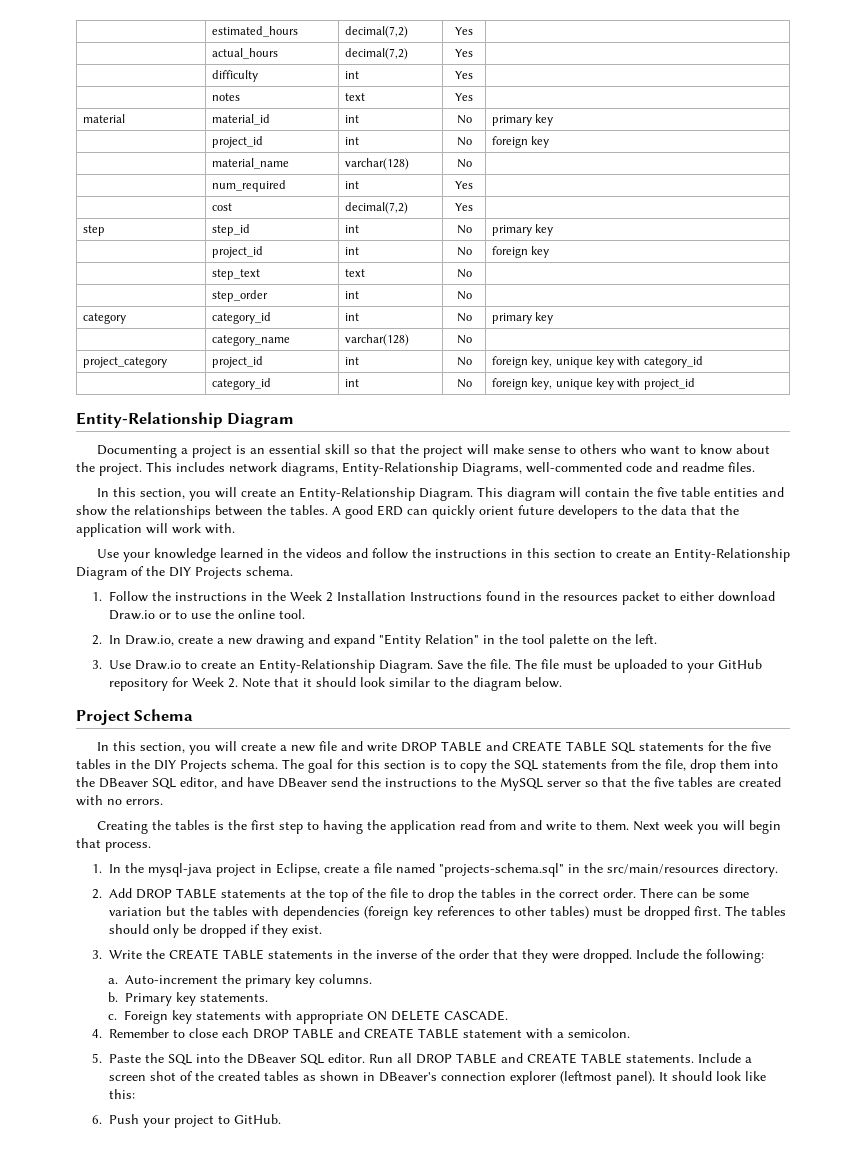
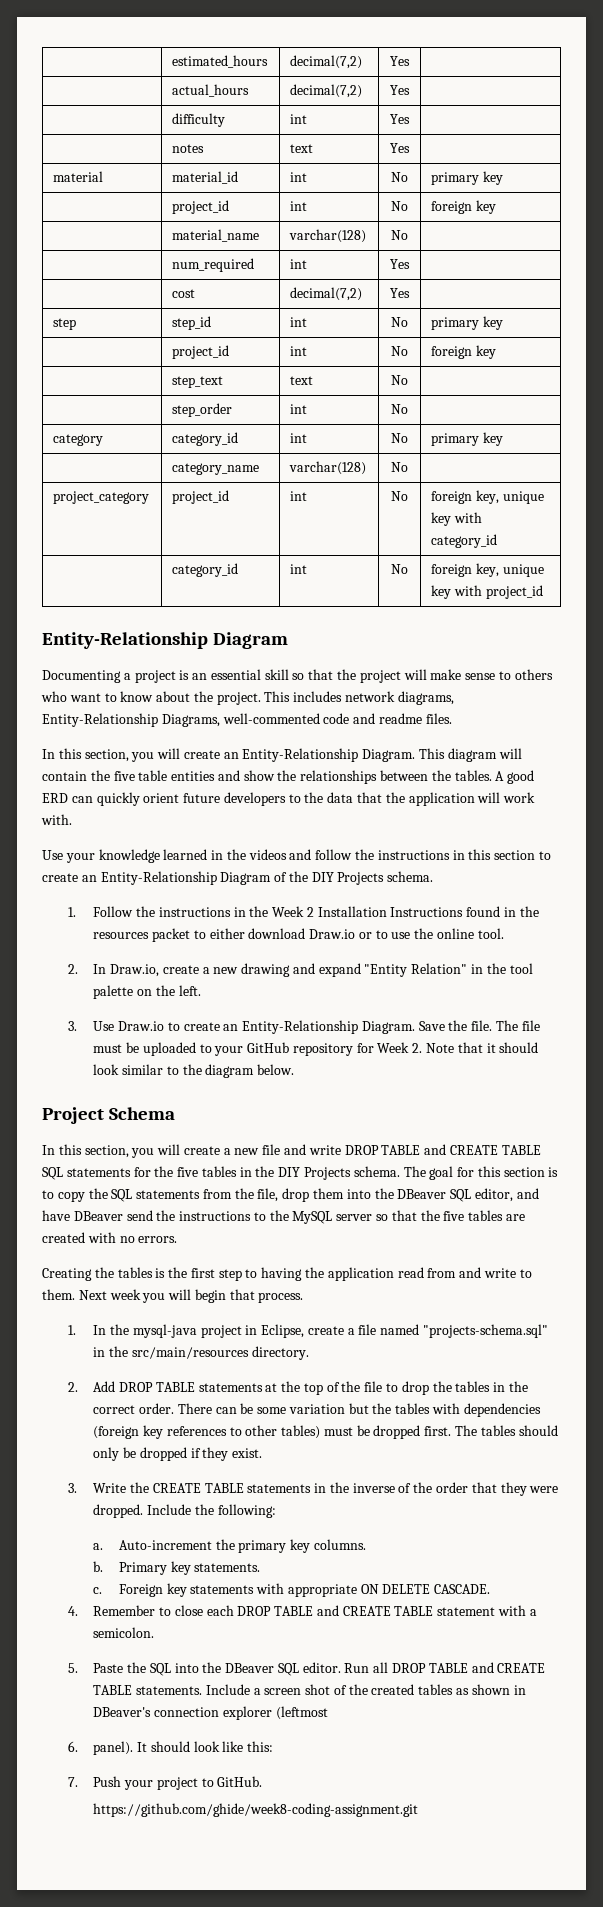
- Include a screen shot of the created tables as shown in DBeaver's connection explorer (leftmost panel).
+ Include a screen shot of the created tables as shown in DBeaver's connection explorer (leftmost
+ 6. panel).
- 6. Push your project to GitHub.
+ 7. Push your project to GitHub.
+ https://github.com/ghide/week8-coding-assignment.git

